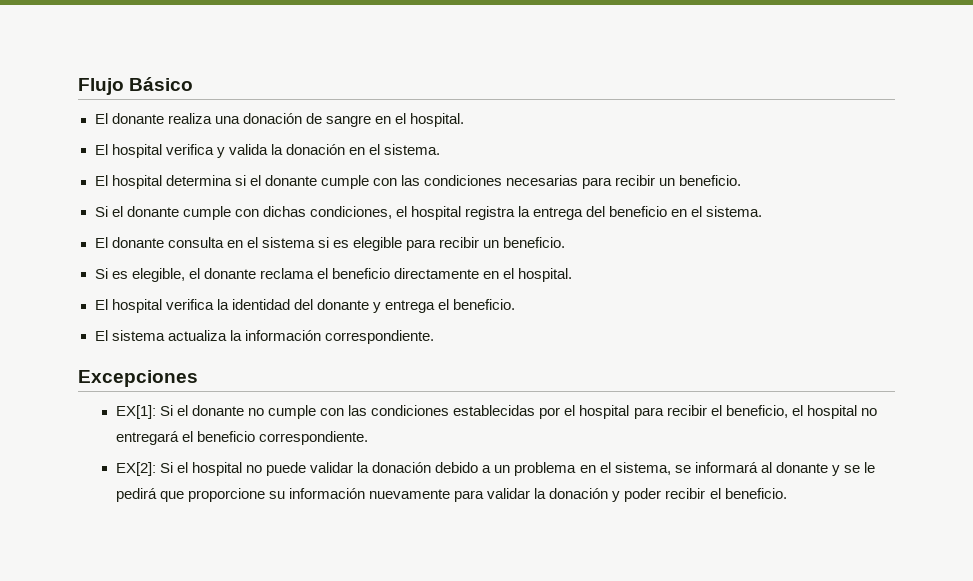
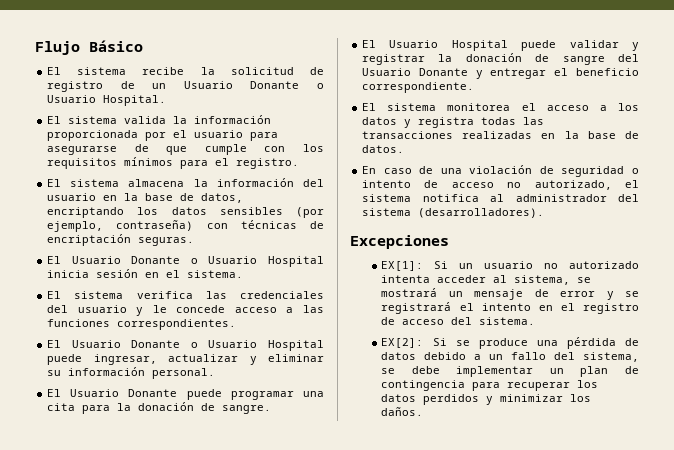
- El donante realiza una donación de sangre en el hospital.
- El hospital verifica y valida la donación en el sistema.
- El hospital determina si el donante cumple con las condiciones necesarias para recibir un beneficio.
- Si el donante cumple con dichas condiciones, el hospital registra la entrega del beneficio en el sistema.
- El donante consulta en el sistema si es elegible para recibir un beneficio.
- Si es elegible, el donante reclama el beneficio directamente en el hospital.
- El hospital verifica la identidad del donante y entrega el beneficio.
- El sistema actualiza la información correspondiente.
+ El sistema recibe la solicitud de registro de un Usuario Donante o Usuario Hospital.
+ El sistema valida la información proporcionada por el usuario para asegurarse de que cumple con los requisitos mínimos para el registro.
+ El sistema almacena la información del usuario en la base de datos, encriptando los datos sensibles (por ejemplo, contraseña) con técnicas de encriptación seguras.
+ El Usuario Donante o Usuario Hospital inicia sesión en el sistema.
+ El sistema verifica las credenciales del usuario y le concede acceso a las funciones correspondientes.
+ El Usuario Donante o Usuario Hospital puede ingresar, actualizar y eliminar su información personal.
+ El Usuario Donante puede programar una cita para la donación de sangre.
+ El Usuario Hospital puede validar y registrar la donación de sangre del Usuario Donante y entregar el beneficio correspondiente.
+ El sistema monitorea el acceso a los datos y registra todas las transacciones realizadas en la base de datos.
+ En caso de una violación de seguridad o intento de acceso no autorizado, el sistema notifica al administrador del sistema (desarrolladores).
  Excepciones
- EX[1]: Si el donante no cumple con las condiciones establecidas por el hospital para recibir el beneficio, el hospital no entregará el beneficio correspondiente.
- EX[2]: Si el hospital no puede validar la donación debido a un problema en el sistema, se informará al donante y se le pedirá que proporcione su información nuevamente para validar la donación y poder recibir el beneficio.
+ EX[1]: Si un usuario no autorizado intenta acceder al sistema, se mostrará un mensaje de error y se registrará el intento en el registro de acceso del sistema.
+ EX[2]: Si se produce una pérdida de datos debido a un fallo del sistema, se debe implementar un plan de contingencia para recuperar los datos perdidos y minimizar los daños.

